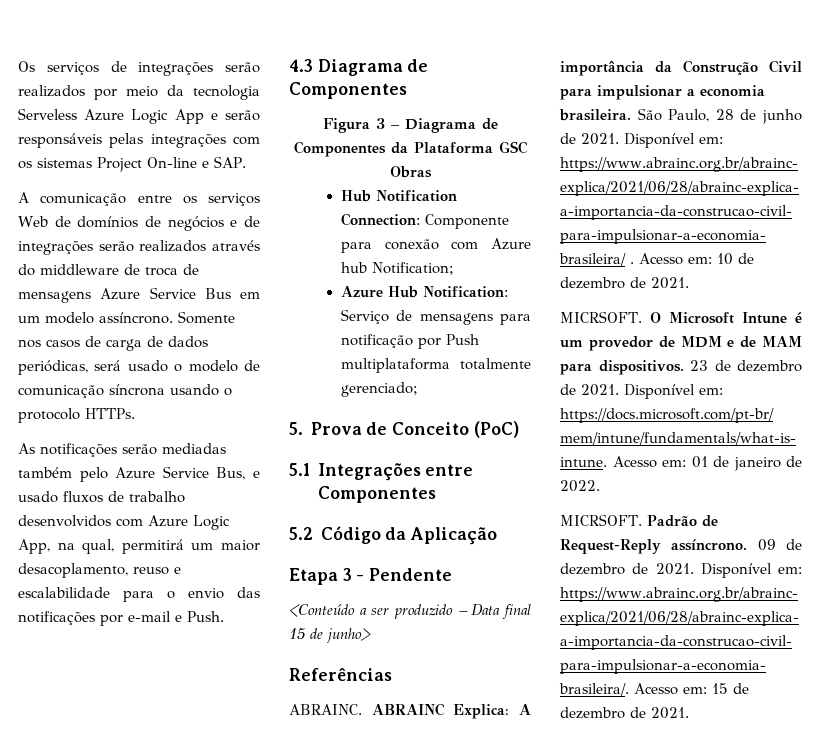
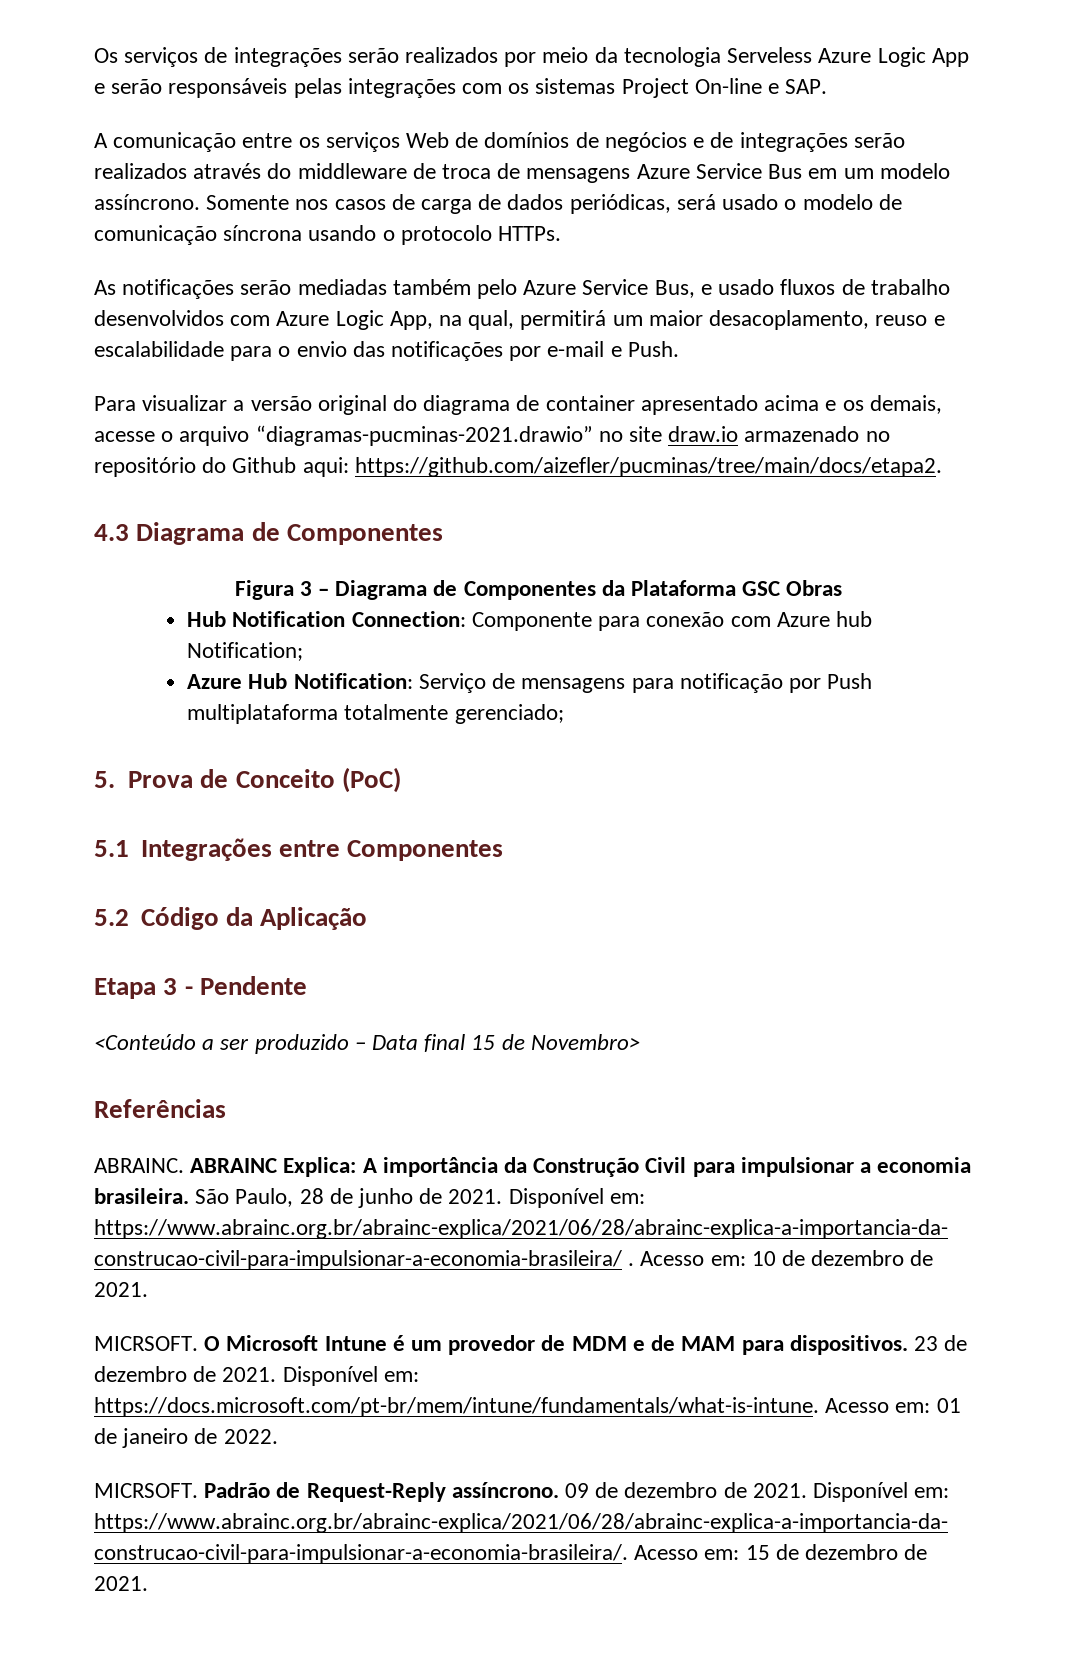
+ Para visualizar a versão original do diagrama de container apresentado acima e os demais, acesse o arquivo “diagramas-pucminas-2021.drawio” no site draw.io armazenado no repositório do Github aqui: https://github.com/aizefler/pucminas/tree/main/docs/etapa2.
- <Conteúdo a ser produzido – Data final 15 de junho>
+ <Conteúdo a ser produzido – Data final 15 de Novembro>

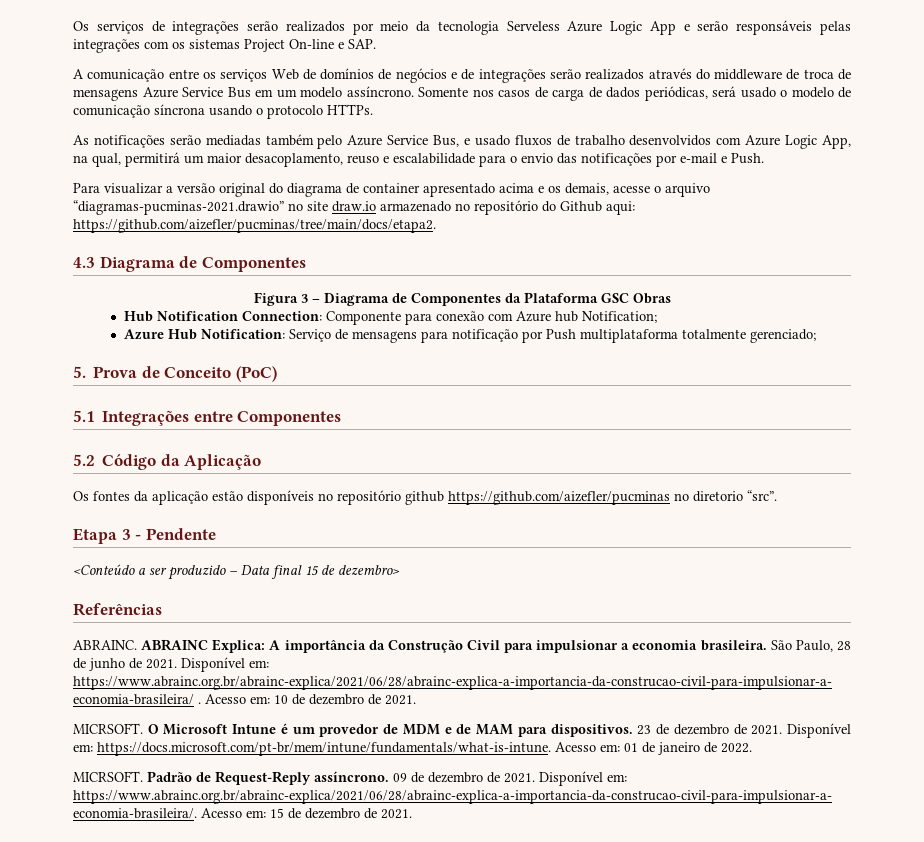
+ Os fontes da aplicação estão disponíveis no repositório github https://github.com/aizefler/pucminas no diretorio “src”.
- <Conteúdo a ser produzido – Data final 15 de Novembro>
+ <Conteúdo a ser produzido – Data final 15 de dezembro>

